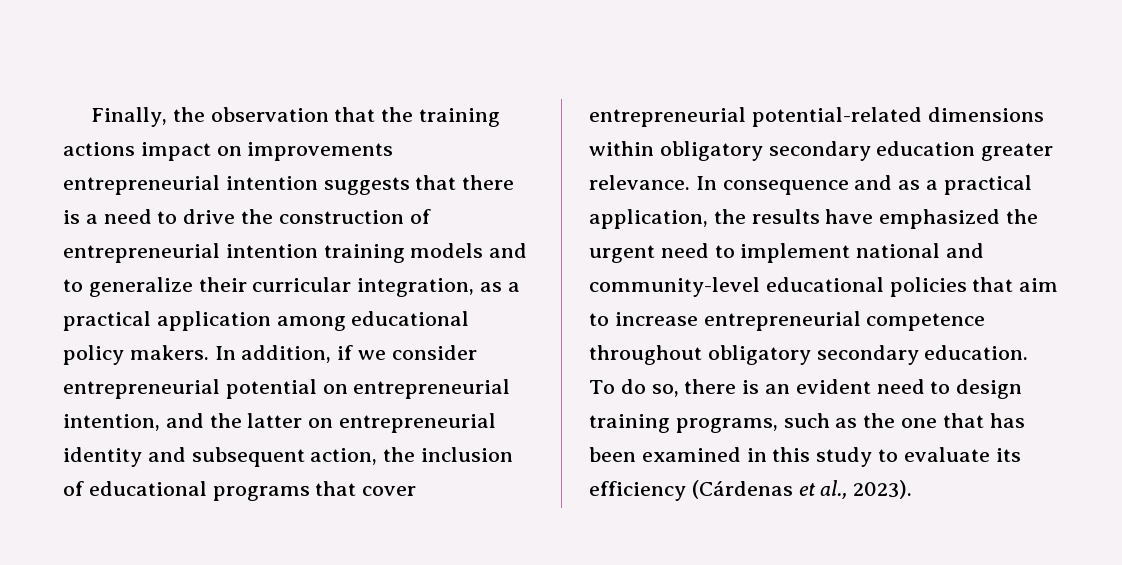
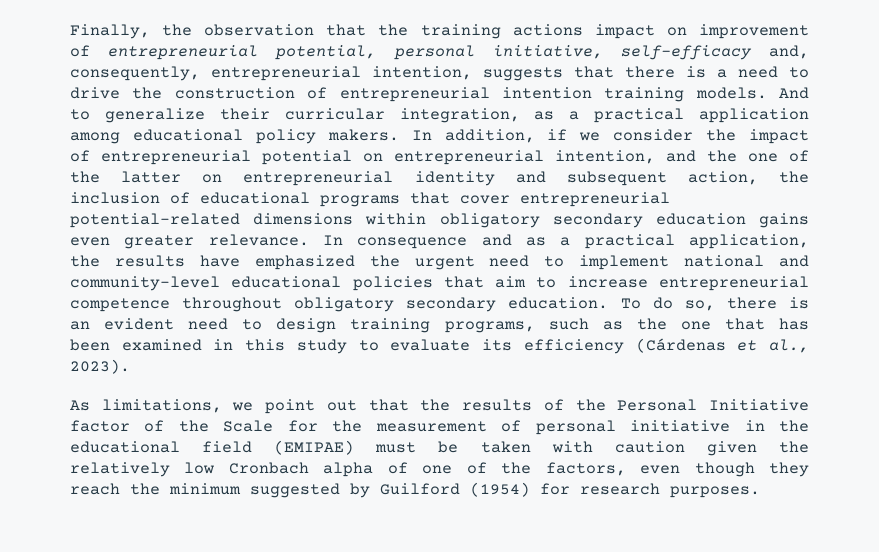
- Finally, the observation that the training actions impact on improvements entrepreneurial intention suggests that there is a need to drive the construction of entrepreneurial intention training models and to generalize their curricular integration, as a practical application among educational policy makers.
+ Finally, the observation that the training actions impact on improvement of entrepreneurial potential, personal initiative, self-efficacy and, consequently, entrepreneurial intention, suggests that there is a need to drive the construction of entrepreneurial intention training models. And to generalize their curricular integration, as a practical application among educational policy makers.
- In addition, if we consider entrepreneurial potential on entrepreneurial intention, and the latter on entrepreneurial identity and subsequent action, the inclusion of educational programs that cover entrepreneurial potential-related dimensions within obligatory secondary education greater relevance.
+ In addition, if we consider the impact of entrepreneurial potential on entrepreneurial intention, and the one of the latter on entrepreneurial identity and subsequent action, the inclusion of educational programs that cover entrepreneurial potential-related dimensions within obligatory secondary education gains even greater relevance.
+ As limitations, we point out that the results of the Personal Initiative factor of the Scale for the measurement of personal initiative in the educational field (EMIPAE) must be taken with caution given the relatively low Cronbach alpha of one of the factors, even though they reach the minimum suggested by Guilford (1954) for research purposes.

